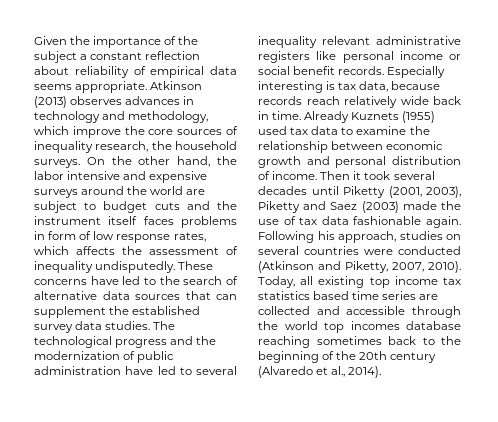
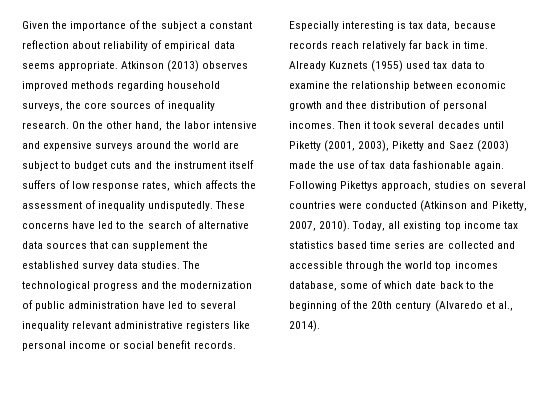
- Atkinson (2013) observes advances in technology and methodology, which improve the core sources of inequality research, the household surveys.
+ Atkinson (2013) observes improved methods regarding household surveys, the core sources of inequality research.
- On the other hand, the labor intensive and expensive surveys around the world are subject to budget cuts and the instrument itself faces problems in form of low response rates, which affects the assessment of inequality undisputedly.
+ On the other hand, the labor intensive and expensive surveys around the world are subject to budget cuts and the instrument itself suffers of low response rates, which affects the assessment of inequality undisputedly.
- Especially interesting is tax data, because records reach relatively wide back in time.
+ Especially interesting is tax data, because records reach relatively far back in time.
- Already Kuznets (1955) used tax data to examine the relationship between economic growth and personal distribution of income.
+ Already Kuznets (1955) used tax data to examine the relationship between economic growth and thee distribution of personal incomes.
- Following his approach, studies on several countries were conducted (Atkinson and Piketty, 2007, 2010).
+ Following Pikettys approach, studies on several countries were conducted (Atkinson and Piketty, 2007, 2010).
- Today, all existing top income tax statistics based time series are collected and accessible through the world top incomes database reaching sometimes back to the beginning of the 20th century (Alvaredo et al., 2014).
+ Today, all existing top income tax statistics based time series are collected and accessible through the world top incomes database, some of which date back to the beginning of the 20th century (Alvaredo et al., 2014).

